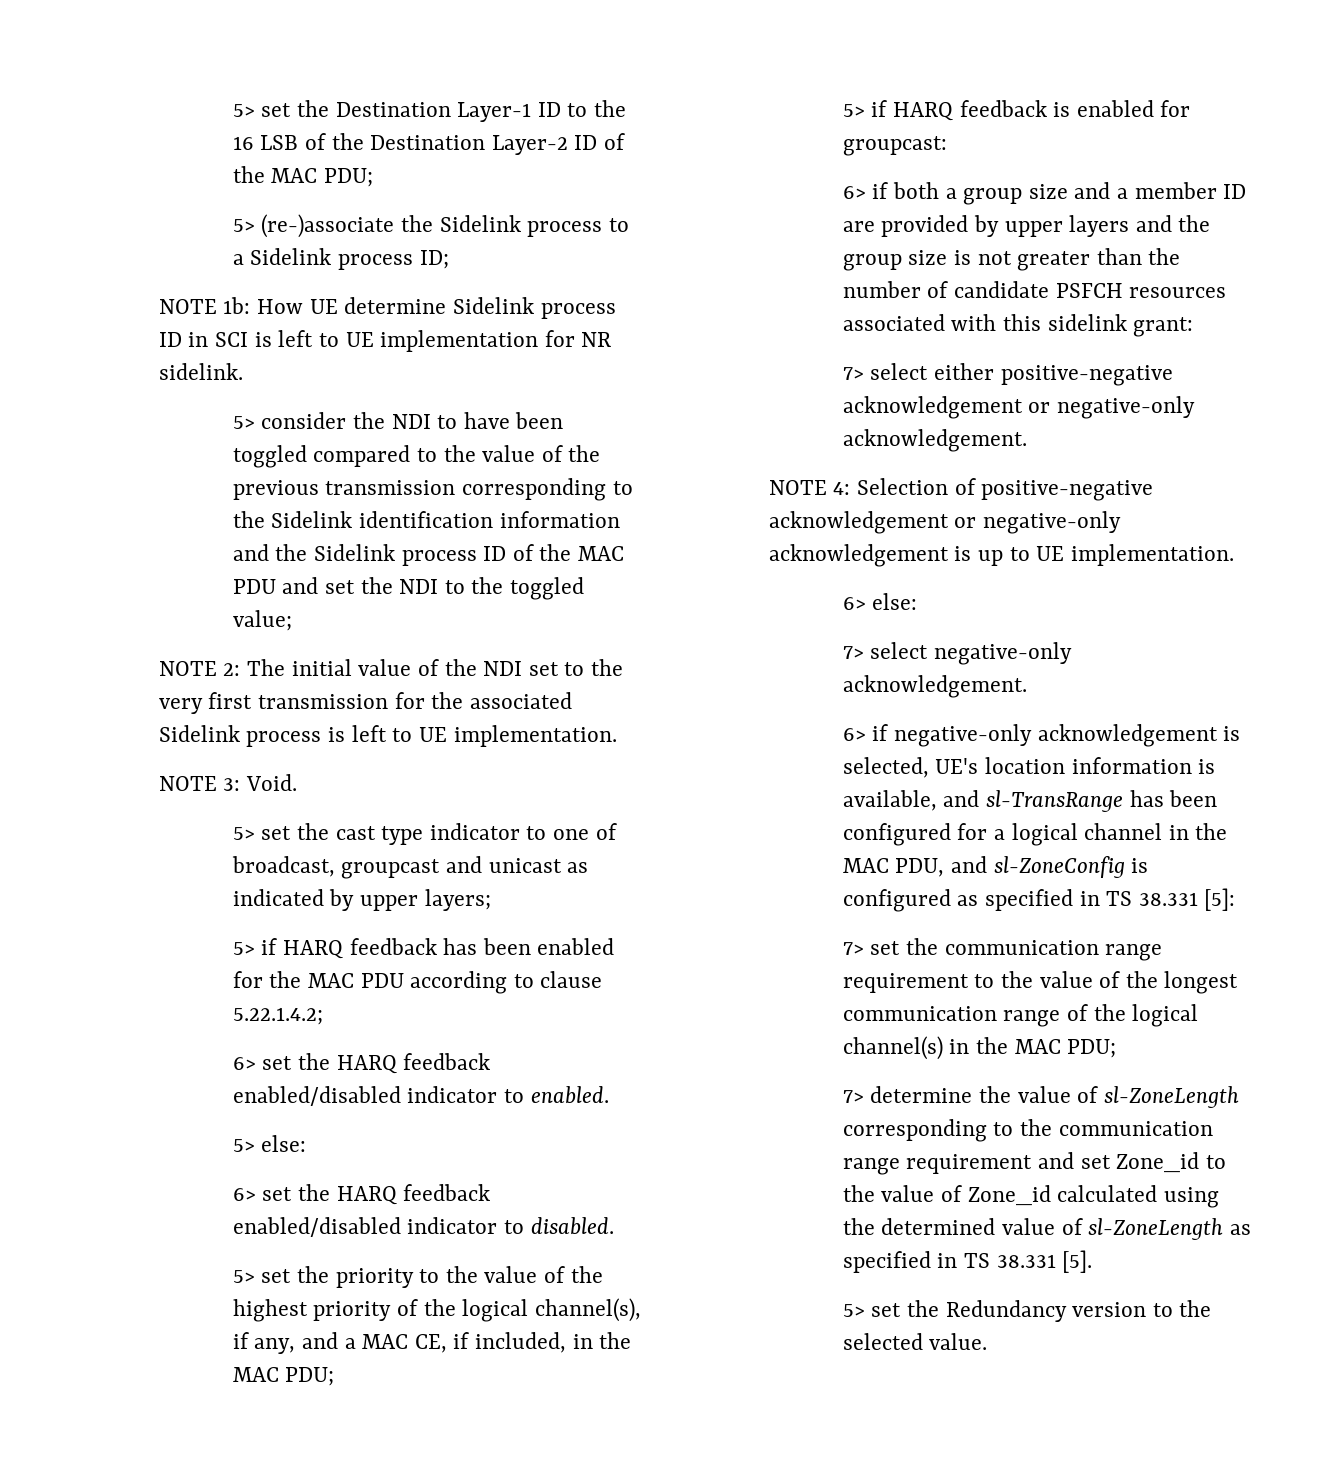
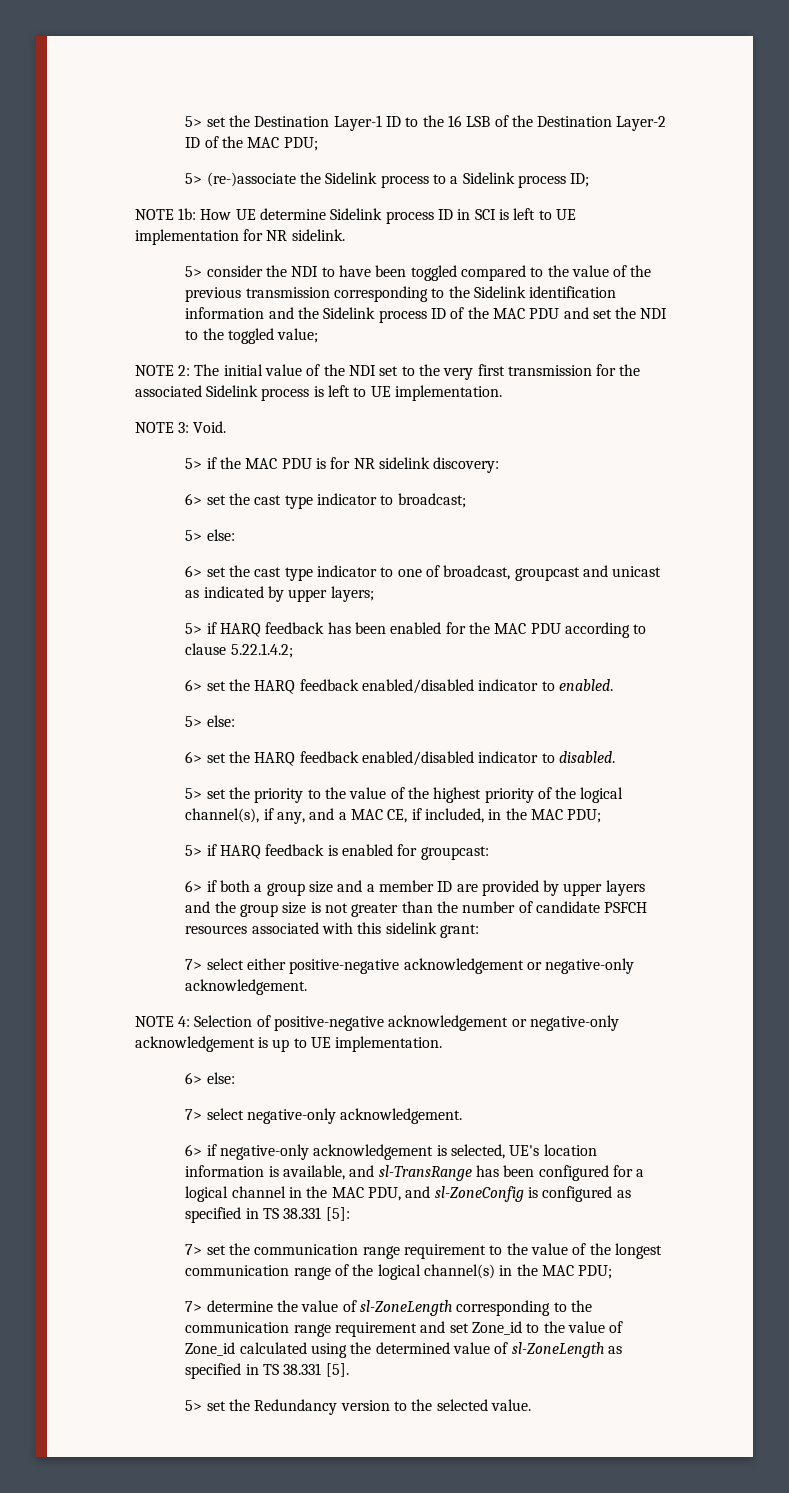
- 5> set the cast type indicator to one of broadcast, groupcast and unicast as indicated by upper layers;
+ 5> if the MAC PDU is for NR sidelink discovery:
+ 6> set the cast type indicator to broadcast;
+ 5> else:
+ 6> set the cast type indicator to one of broadcast, groupcast and unicast as indicated by upper layers;

